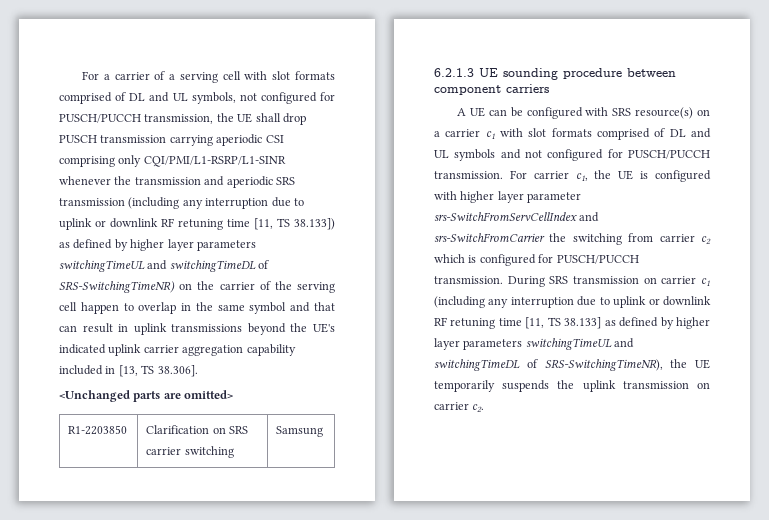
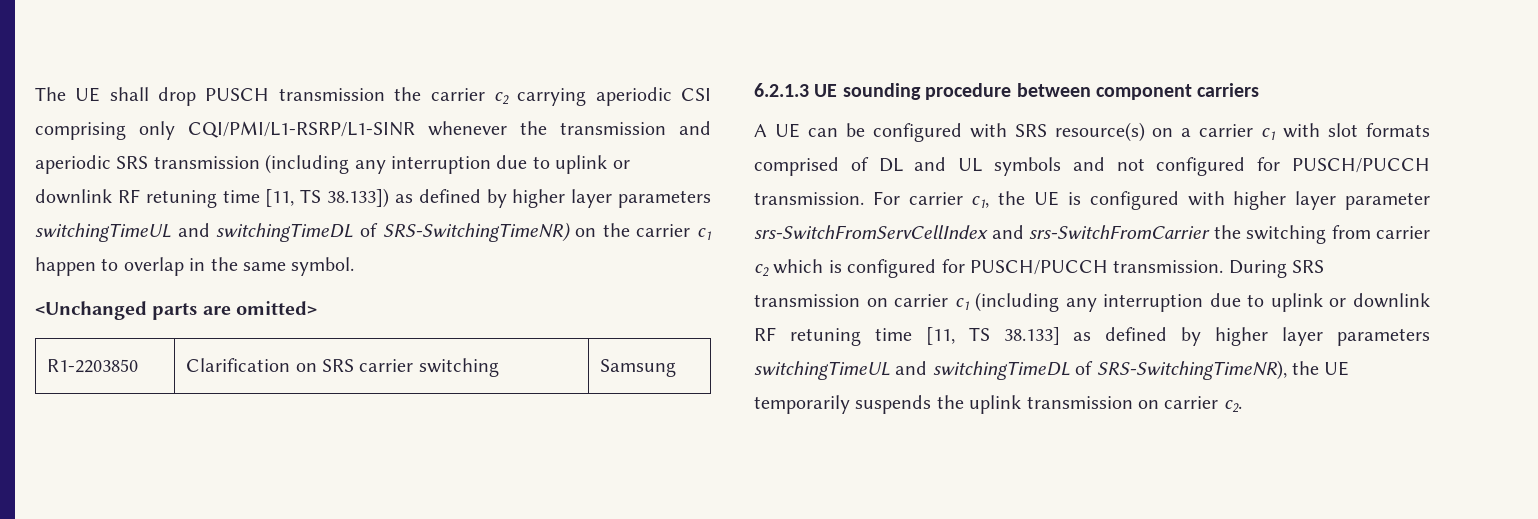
- For a carrier of a serving cell with slot formats comprised of DL and UL symbols, not configured for PUSCH/PUCCH transmission, the UE shall drop PUSCH transmission carrying aperiodic CSI comprising only CQI/PMI/L1-RSRP/L1-SINR whenever the transmission and aperiodic SRS transmission (including any interruption due to uplink or downlink RF retuning time [11, TS 38.133]) as defined by higher layer parameters switchingTimeUL and switchingTimeDL of SRS-SwitchingTimeNR) on the carrier of the serving cell happen to overlap in the same symbol and that can result in uplink transmissions beyond the UE's indicated uplink carrier aggregation capability included in [13, TS 38.306].
+ The UE shall drop PUSCH transmission the carrier c2 carrying aperiodic CSI comprising only CQI/PMI/L1-RSRP/L1-SINR whenever the transmission and aperiodic SRS transmission (including any interruption due to uplink or downlink RF retuning time [11, TS 38.133]) as defined by higher layer parameters switchingTimeUL and switchingTimeDL of SRS-SwitchingTimeNR) on the carrier c1 happen to overlap in the same symbol.

